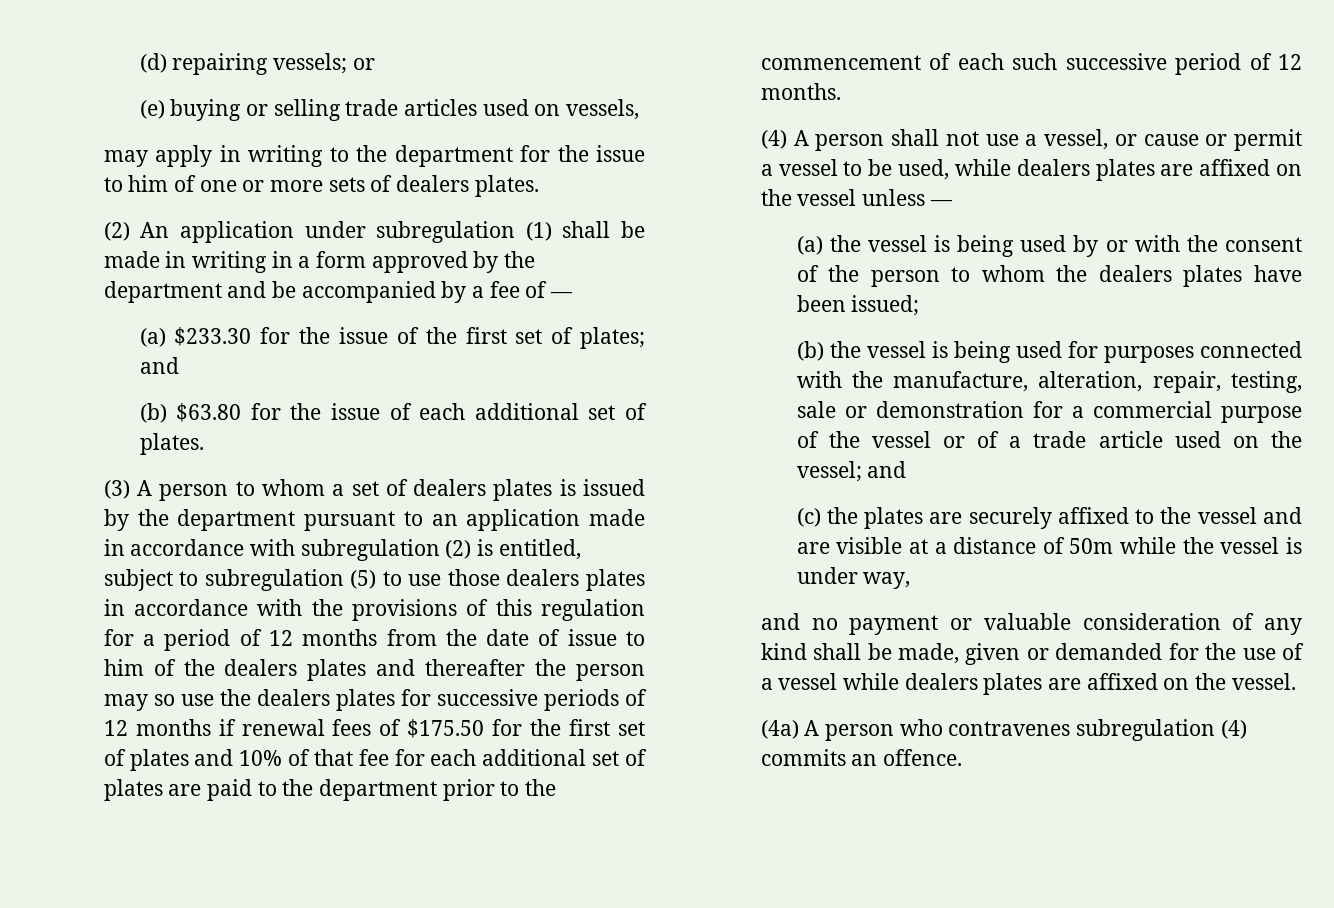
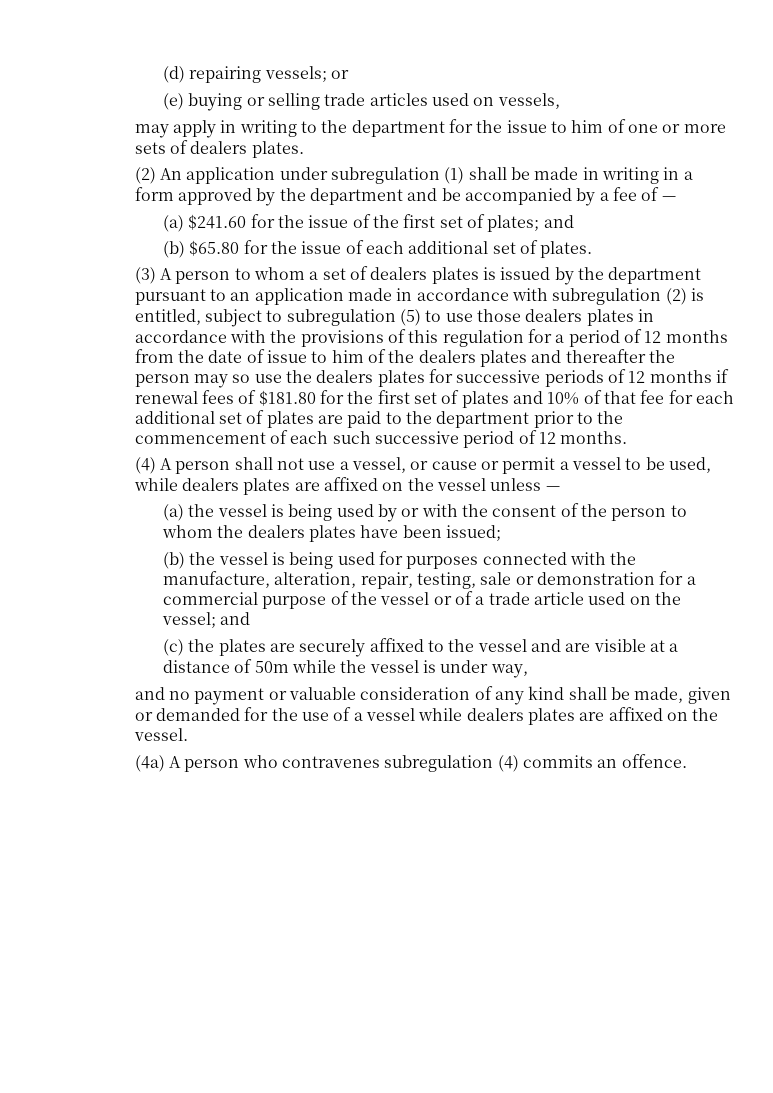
- (a) $233.30 for the issue of the first set of plates; and
+ (a) $241.60 for the issue of the first set of plates; and
- (b) $63.80 for the issue of each additional set of plates.
+ (b) $65.80 for the issue of each additional set of plates.
- (3) A person to whom a set of dealers plates is issued by the department pursuant to an application made in accordance with subregulation (2) is entitled, subject to subregulation (5) to use those dealers plates in accordance with the provisions of this regulation for a period of 12 months from the date of issue to him of the dealers plates and thereafter the person may so use the dealers plates for successive periods of 12 months if renewal fees of $175.50 for the first set of plates and 10% of that fee for each additional set of plates are paid to the department prior to the commencement of each such successive period of 12 months.
+ (3) A person to whom a set of dealers plates is issued by the department pursuant to an application made in accordance with subregulation (2) is entitled, subject to subregulation (5) to use those dealers plates in accordance with the provisions of this regulation for a period of 12 months from the date of issue to him of the dealers plates and thereafter the person may so use the dealers plates for successive periods of 12 months if renewal fees of $181.80 for the first set of plates and 10% of that fee for each additional set of plates are paid to the department prior to the commencement of each such successive period of 12 months.

